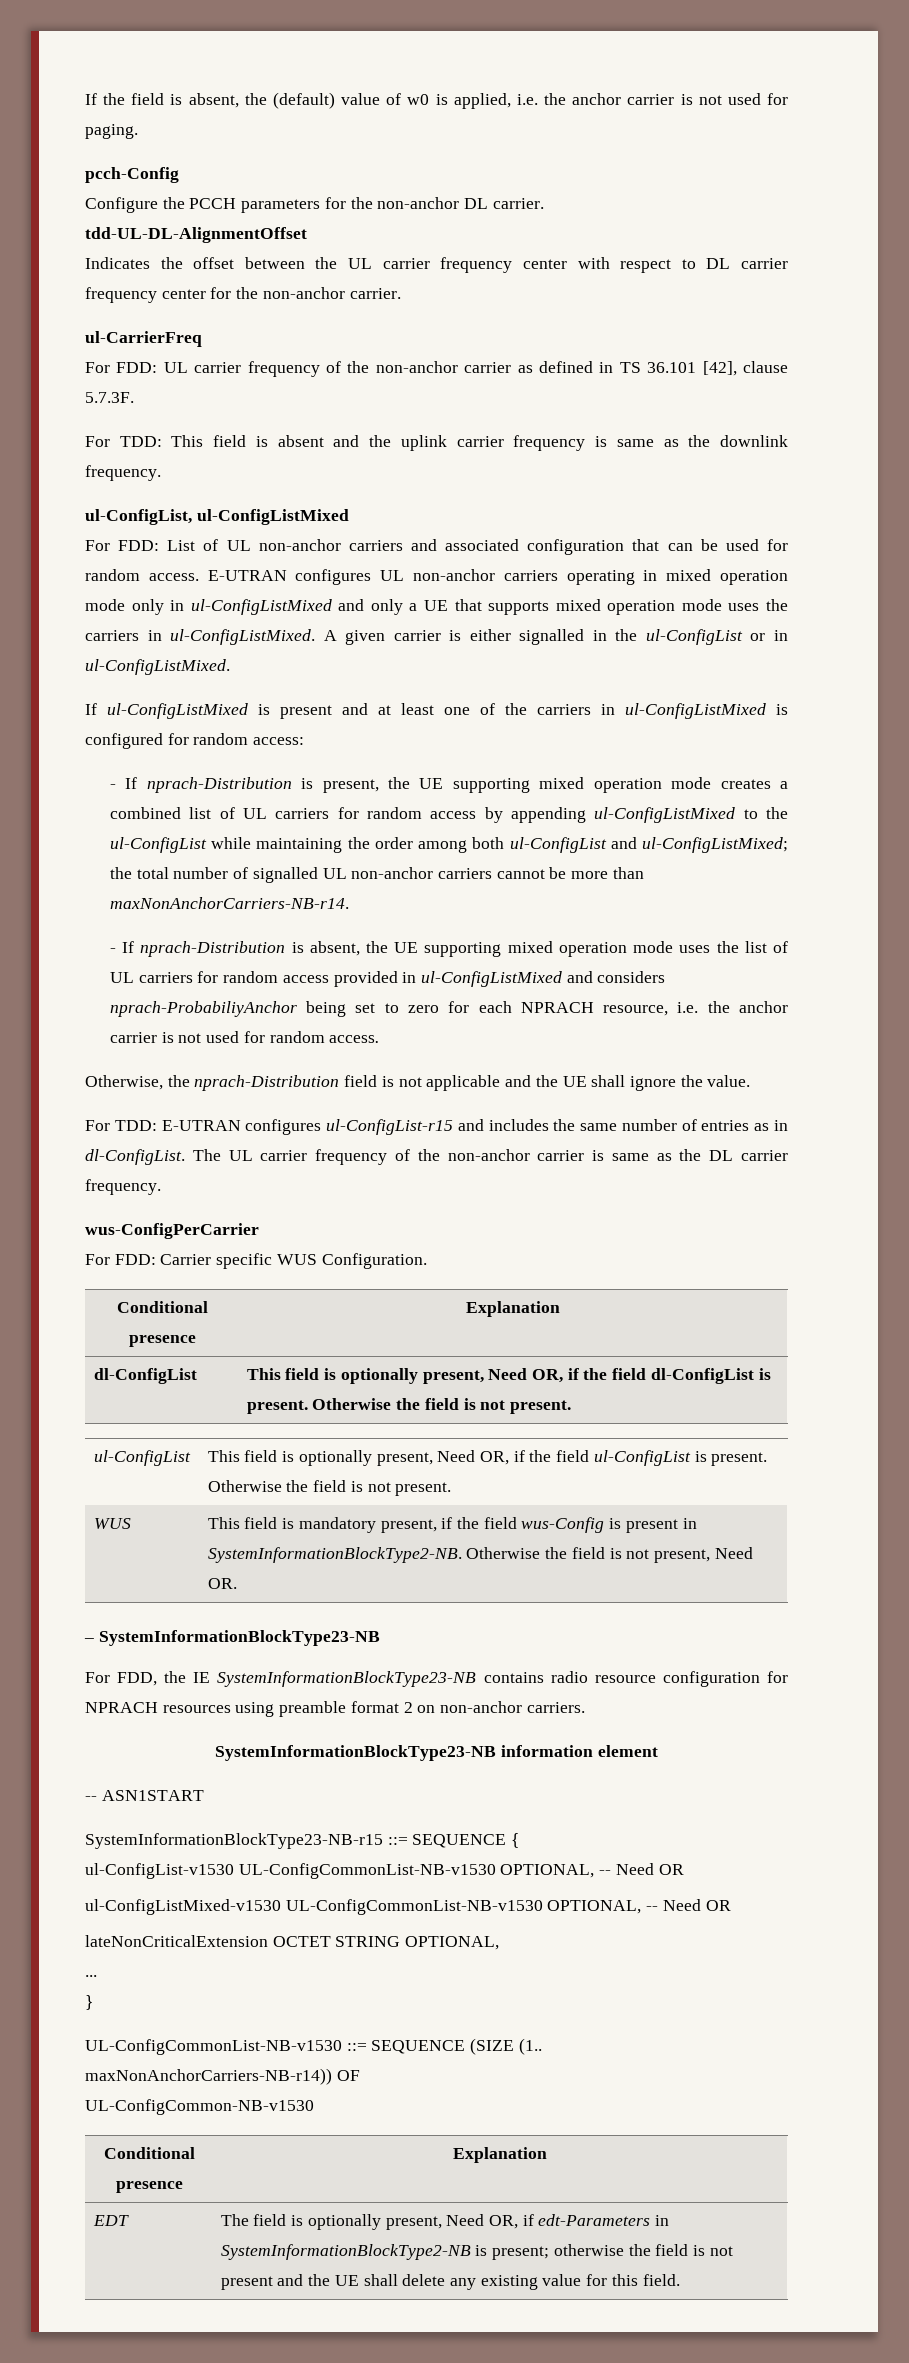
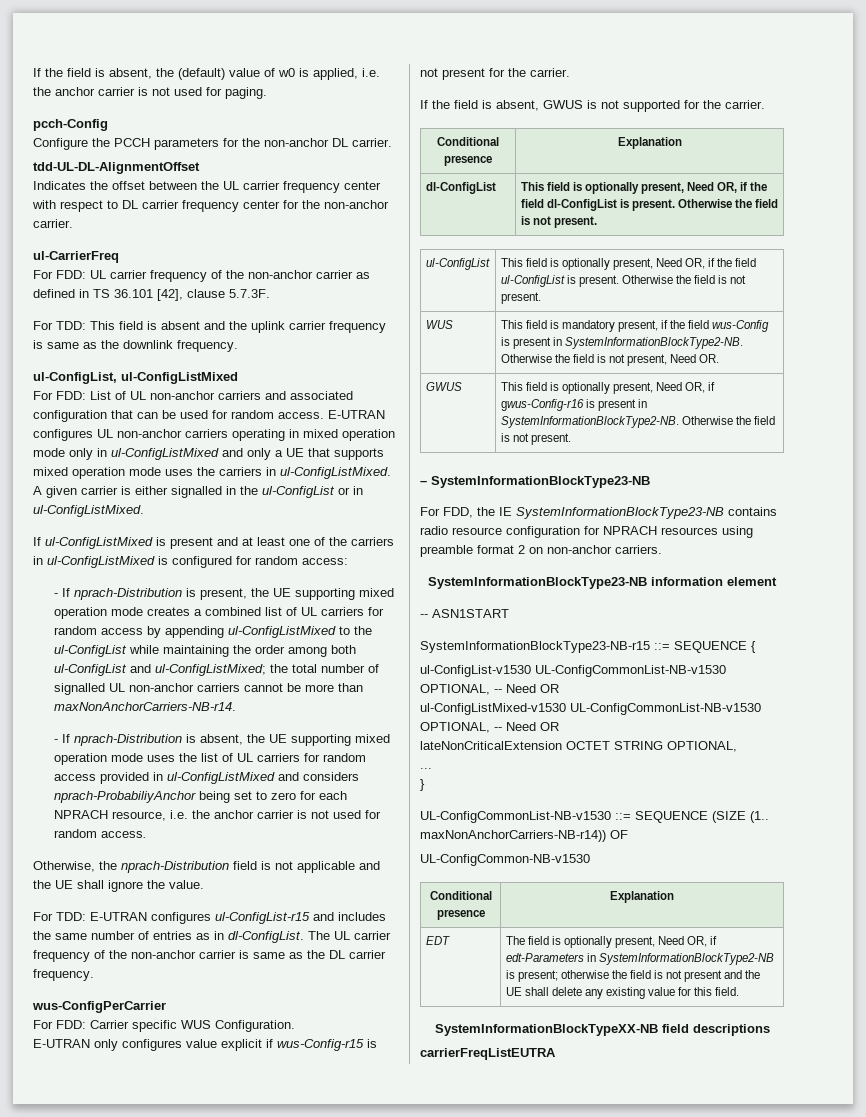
+ E-UTRAN only configures value explicit if wus-Config-r15 is not present for the carrier.
+ If the field is absent, GWUS is not supported for the carrier.
+ GWUS | This field is optionally present, Need OR, if gwus-Config-r16 is present in SystemInformationBlockType2-NB. Otherwise the field is not present.
+ SystemInformationBlockTypeXX-NB field descriptions
+ carrierFreqListEUTRA

